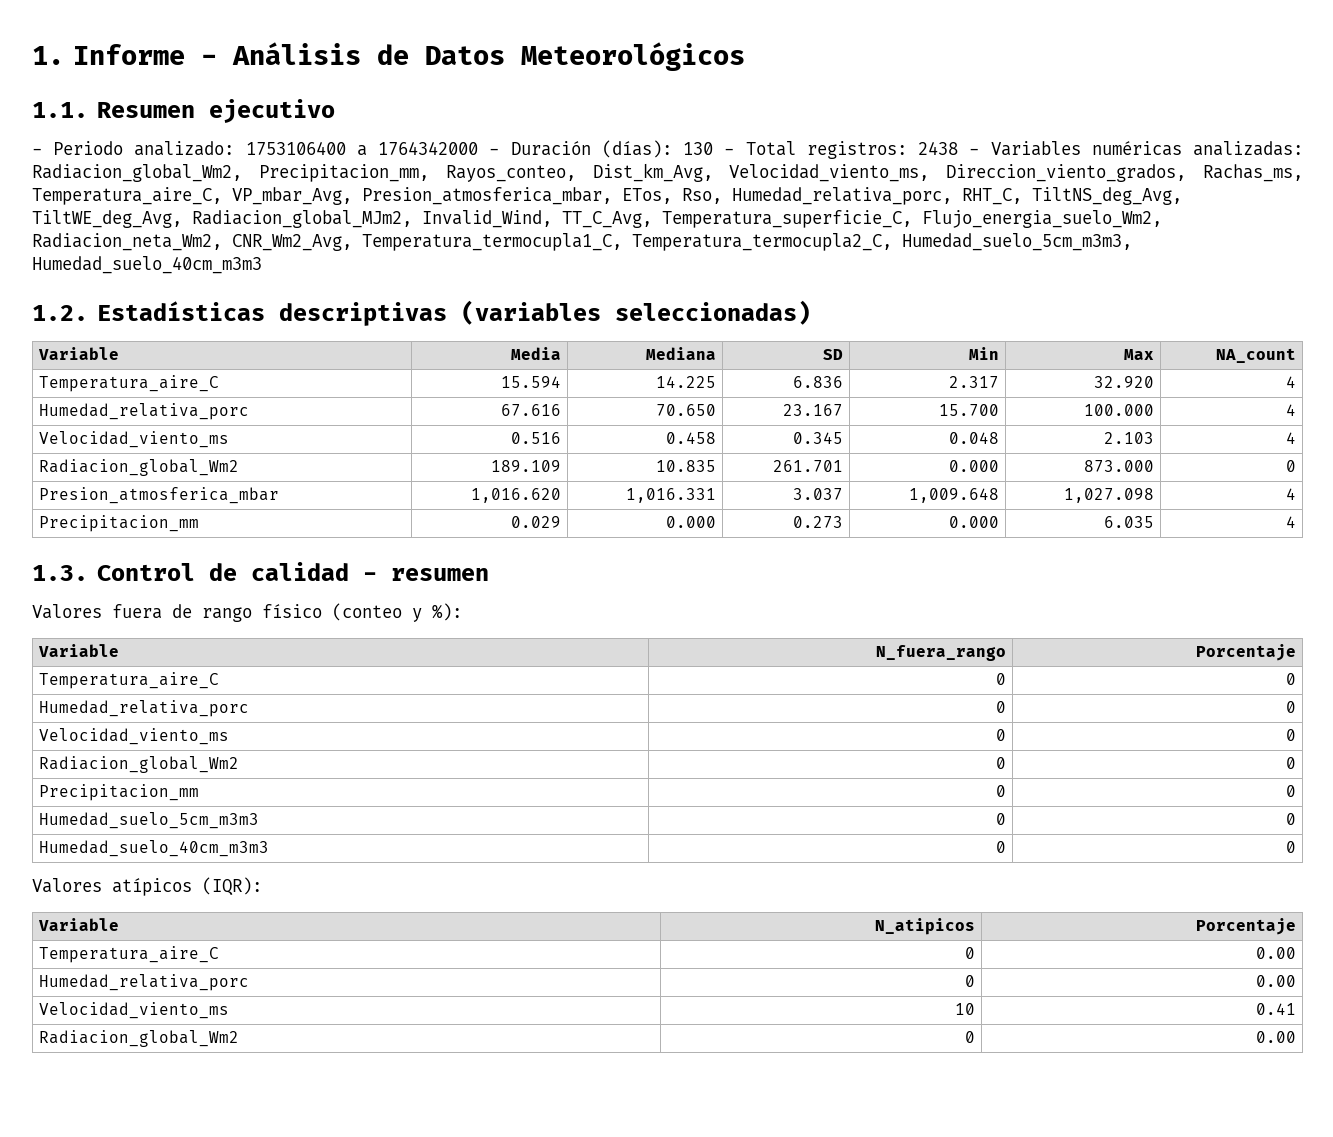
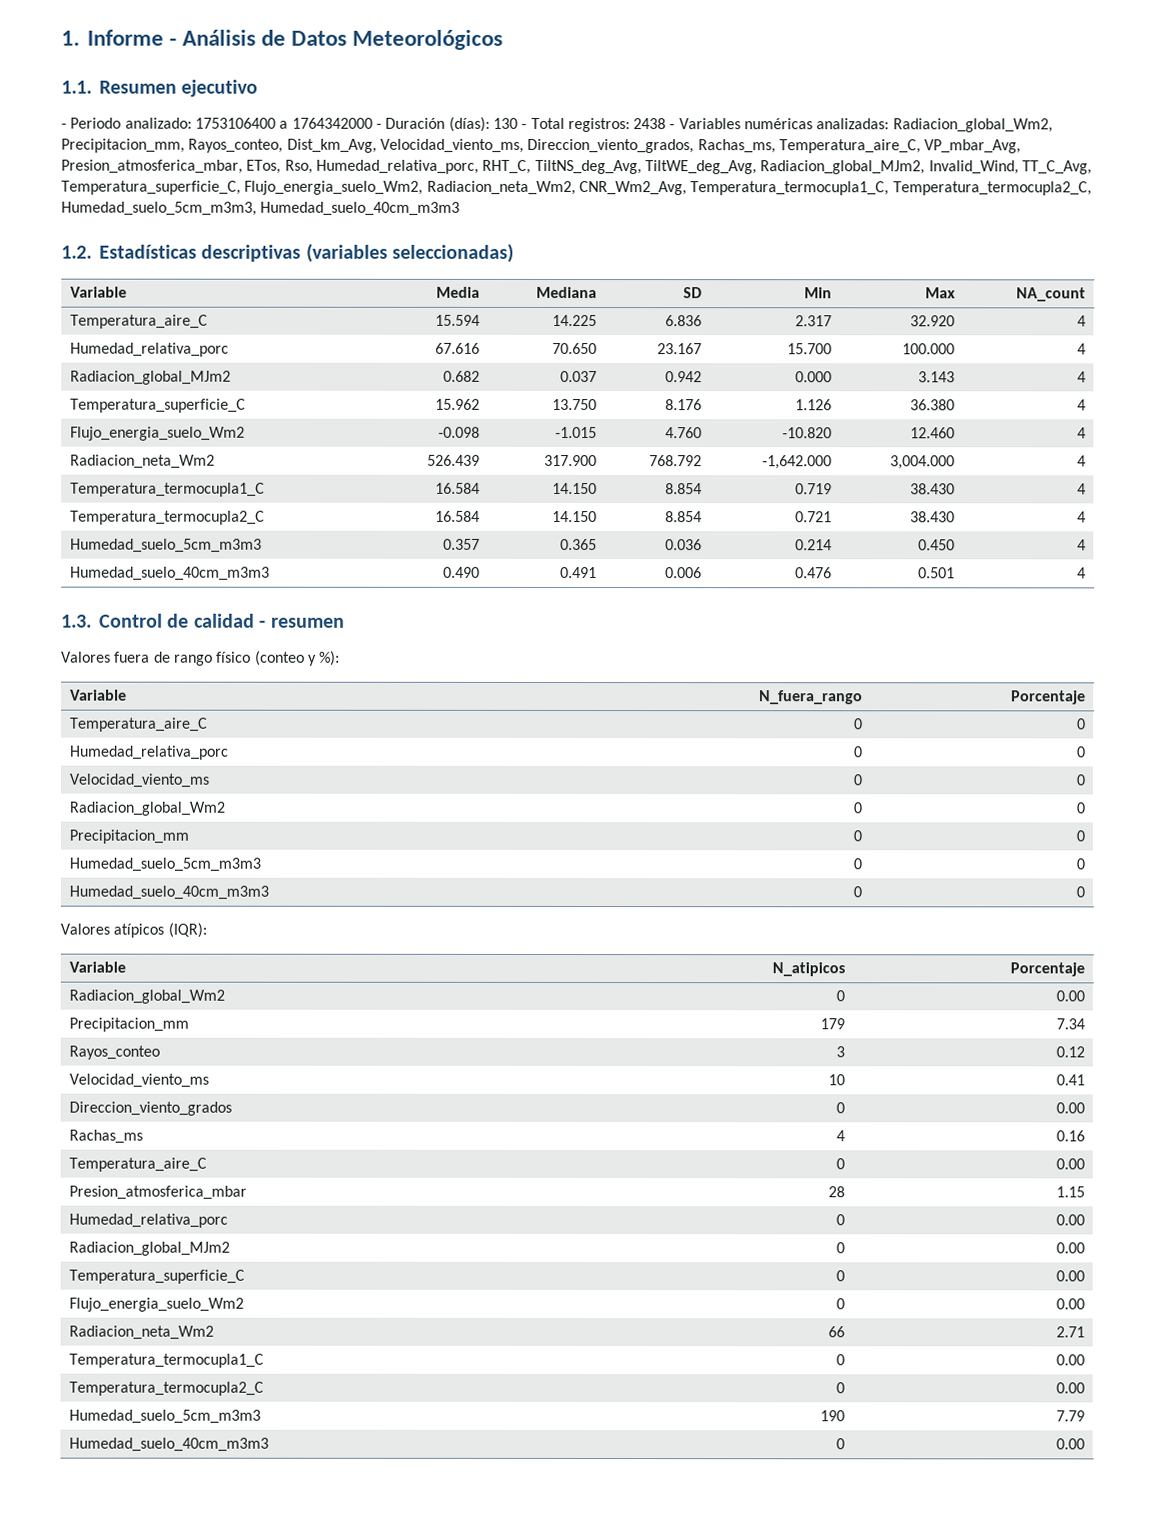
- Velocidad_viento_ms | 0.516 | 0.458 | 0.345 | 0.048 | 2.103 | 4
- Radiacion_global_Wm2 | 189.109 | 10.835 | 261.701 | 0.000 | 873.000 | 0
- Presion_atmosferica_mbar | 1,016.620 | 1,016.331 | 3.037 | 1,009.648 | 1,027.098 | 4
- Precipitacion_mm | 0.029 | 0.000 | 0.273 | 0.000 | 6.035 | 4
+ Radiacion_global_MJm2 | 0.682 | 0.037 | 0.942 | 0.000 | 3.143 | 4
+ Temperatura_superficie_C | 15.962 | 13.750 | 8.176 | 1.126 | 36.380 | 4
+ Flujo_energia_suelo_Wm2 | -0.098 | -1.015 | 4.760 | -10.820 | 12.460 | 4
+ Radiacion_neta_Wm2 | 526.439 | 317.900 | 768.792 | -1,642.000 | 3,004.000 | 4
+ Temperatura_termocupla1_C | 16.584 | 14.150 | 8.854 | 0.719 | 38.430 | 4
+ Temperatura_termocupla2_C | 16.584 | 14.150 | 8.854 | 0.721 | 38.430 | 4
+ Humedad_suelo_5cm_m3m3 | 0.357 | 0.365 | 0.036 | 0.214 | 0.450 | 4
+ Humedad_suelo_40cm_m3m3 | 0.490 | 0.491 | 0.006 | 0.476 | 0.501 | 4
+ Radiacion_global_Wm2 | 0 | 0.00
+ Precipitacion_mm | 179 | 7.34
+ Rayos_conteo | 3 | 0.12
+ Velocidad_viento_ms | 10 | 0.41
+ Direccion_viento_grados | 0 | 0.00
+ Rachas_ms | 4 | 0.16
+ Presion_atmosferica_mbar | 28 | 1.15
- Velocidad_viento_ms | 10 | 0.41
- Radiacion_global_Wm2 | 0 | 0.00
+ Radiacion_global_MJm2 | 0 | 0.00
+ Temperatura_superficie_C | 0 | 0.00
+ Flujo_energia_suelo_Wm2 | 0 | 0.00
+ Radiacion_neta_Wm2 | 66 | 2.71
+ Temperatura_termocupla1_C | 0 | 0.00
+ Temperatura_termocupla2_C | 0 | 0.00
+ Humedad_suelo_5cm_m3m3 | 190 | 7.79
+ Humedad_suelo_40cm_m3m3 | 0 | 0.00

